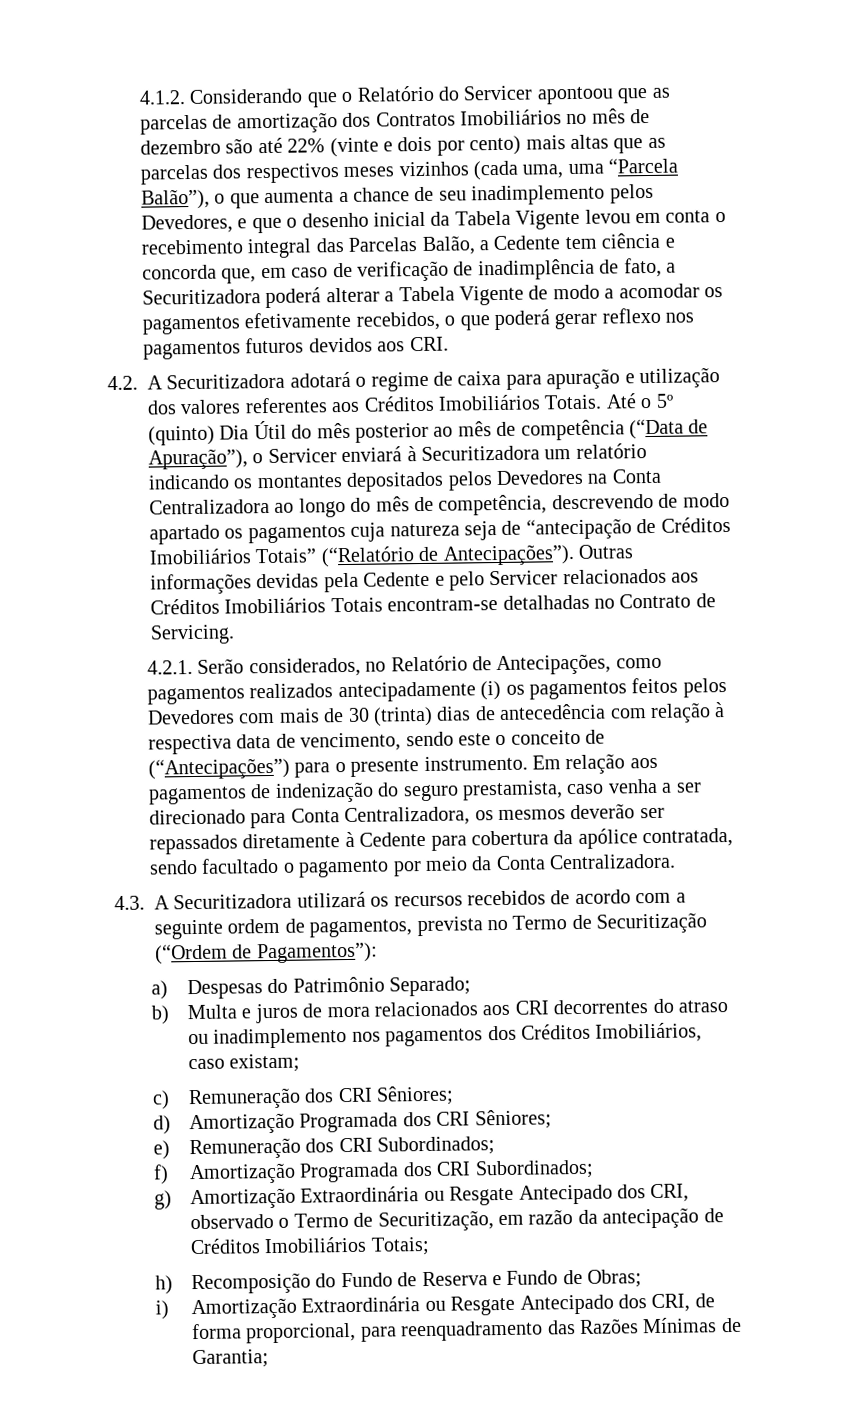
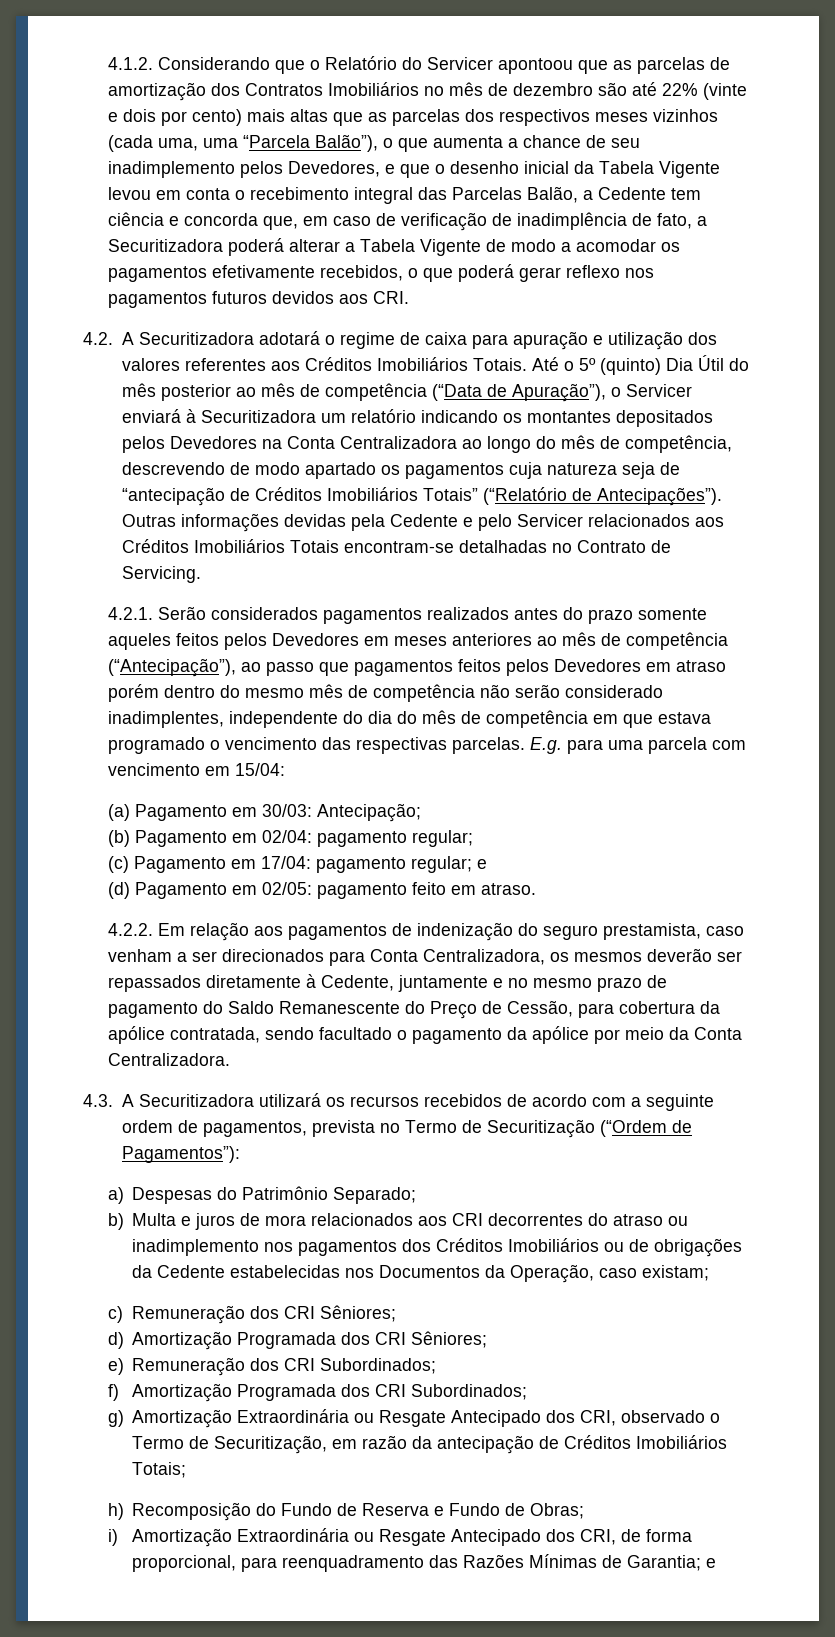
- 4.2.1. Serão considerados, no Relatório de Antecipações, como pagamentos realizados antecipadamente (i) os pagamentos feitos pelos Devedores com mais de 30 (trinta) dias de antecedência com relação à respectiva data de vencimento, sendo este o conceito de (“Antecipações”) para o presente instrumento. Em relação aos pagamentos de indenização do seguro prestamista, caso venha a ser direcionado para Conta Centralizadora, os mesmos deverão ser repassados diretamente à Cedente para cobertura da apólice contratada, sendo facultado o pagamento por meio da Conta Centralizadora.
+ 4.2.1. Serão considerados pagamentos realizados antes do prazo somente aqueles feitos pelos Devedores em meses anteriores ao mês de competência (“Antecipação”), ao passo que pagamentos feitos pelos Devedores em atraso porém dentro do mesmo mês de competência não serão considerado inadimplentes, independente do dia do mês de competência em que estava programado o vencimento das respectivas parcelas. E.g. para uma parcela com vencimento em 15/04:
+ (a) Pagamento em 30/03: Antecipação;
+ (b) Pagamento em 02/04: pagamento regular;
+ (c) Pagamento em 17/04: pagamento regular; e
+ (d) Pagamento em 02/05: pagamento feito em atraso.
+ 4.2.2. Em relação aos pagamentos de indenização do seguro prestamista, caso venham a ser direcionados para Conta Centralizadora, os mesmos deverão ser repassados diretamente à Cedente, juntamente e no mesmo prazo de pagamento do Saldo Remanescente do Preço de Cessão, para cobertura da apólice contratada, sendo facultado o pagamento da apólice por meio da Conta Centralizadora.
- b) Multa e juros de mora relacionados aos CRI decorrentes do atraso ou inadimplemento nos pagamentos dos Créditos Imobiliários, caso existam;
+ b) Multa e juros de mora relacionados aos CRI decorrentes do atraso ou inadimplemento nos pagamentos dos Créditos Imobiliários ou de obrigações da Cedente estabelecidas nos Documentos da Operação, caso existam;
- i) Amortização Extraordinária ou Resgate Antecipado dos CRI, de forma proporcional, para reenquadramento das Razões Mínimas de Garantia;
+ i) Amortização Extraordinária ou Resgate Antecipado dos CRI, de forma proporcional, para reenquadramento das Razões Mínimas de Garantia; e

